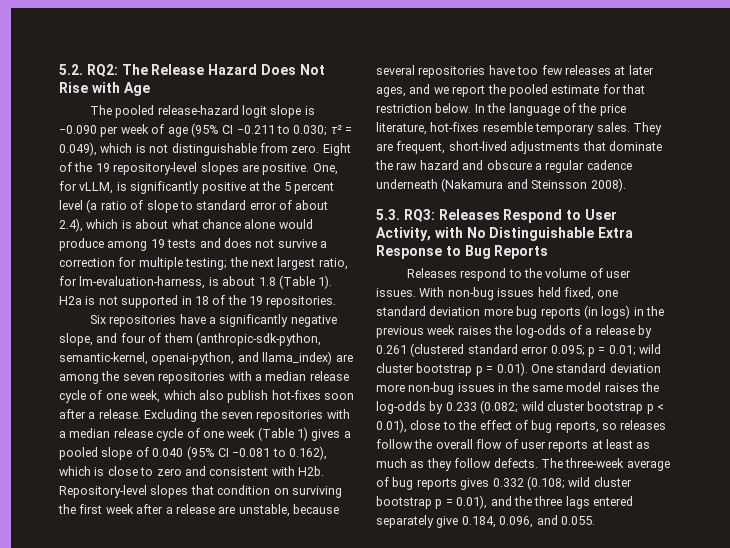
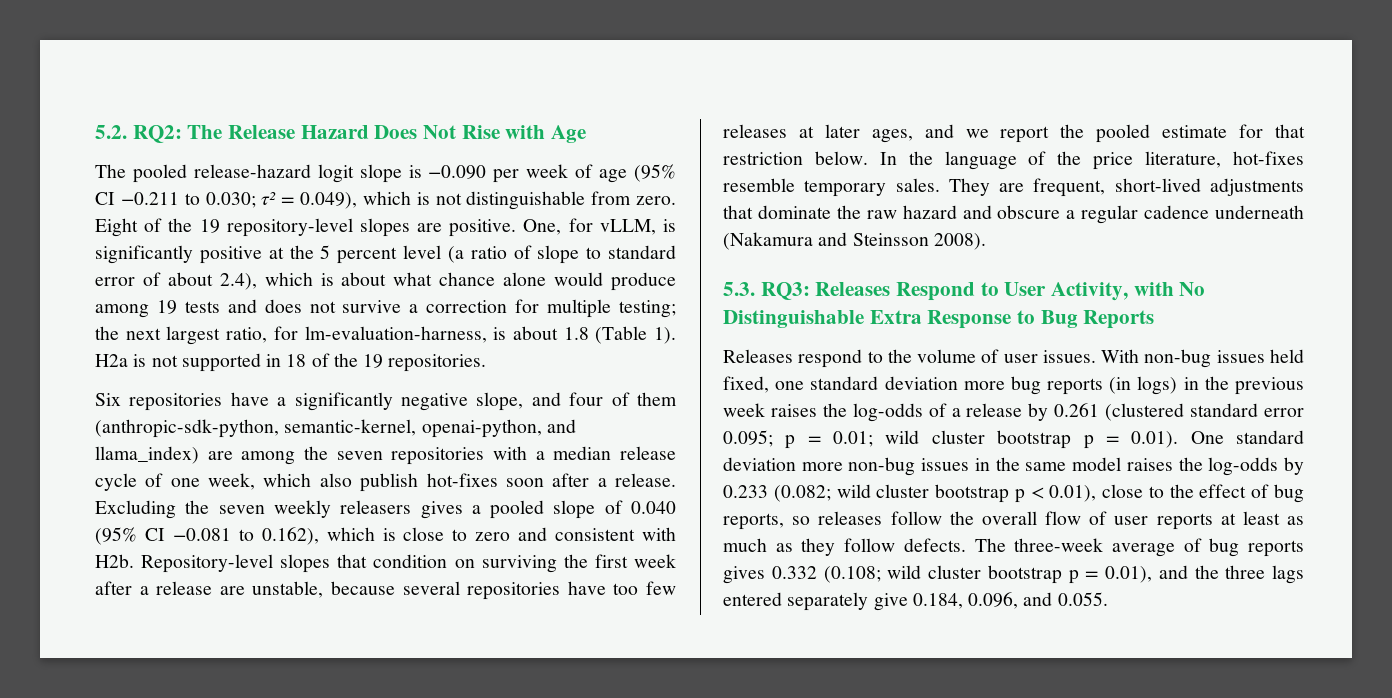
- Excluding the seven repositories with a median release cycle of one week (Table 1) gives a pooled slope of 0.040 (95% CI −0.081 to 0.162), which is close to zero and consistent with H2b. Repository-level slopes that condition on surviving the first week after a release are unstable, because several repositories have too few releases at later ages, and we report the pooled estimate for that restriction below.
+ Excluding the seven weekly releasers gives a pooled slope of 0.040 (95% CI −0.081 to 0.162), which is close to zero and consistent with H2b. Repository-level slopes that condition on surviving the first week after a release are unstable, because several repositories have too few releases at later ages, and we report the pooled estimate for that restriction below.

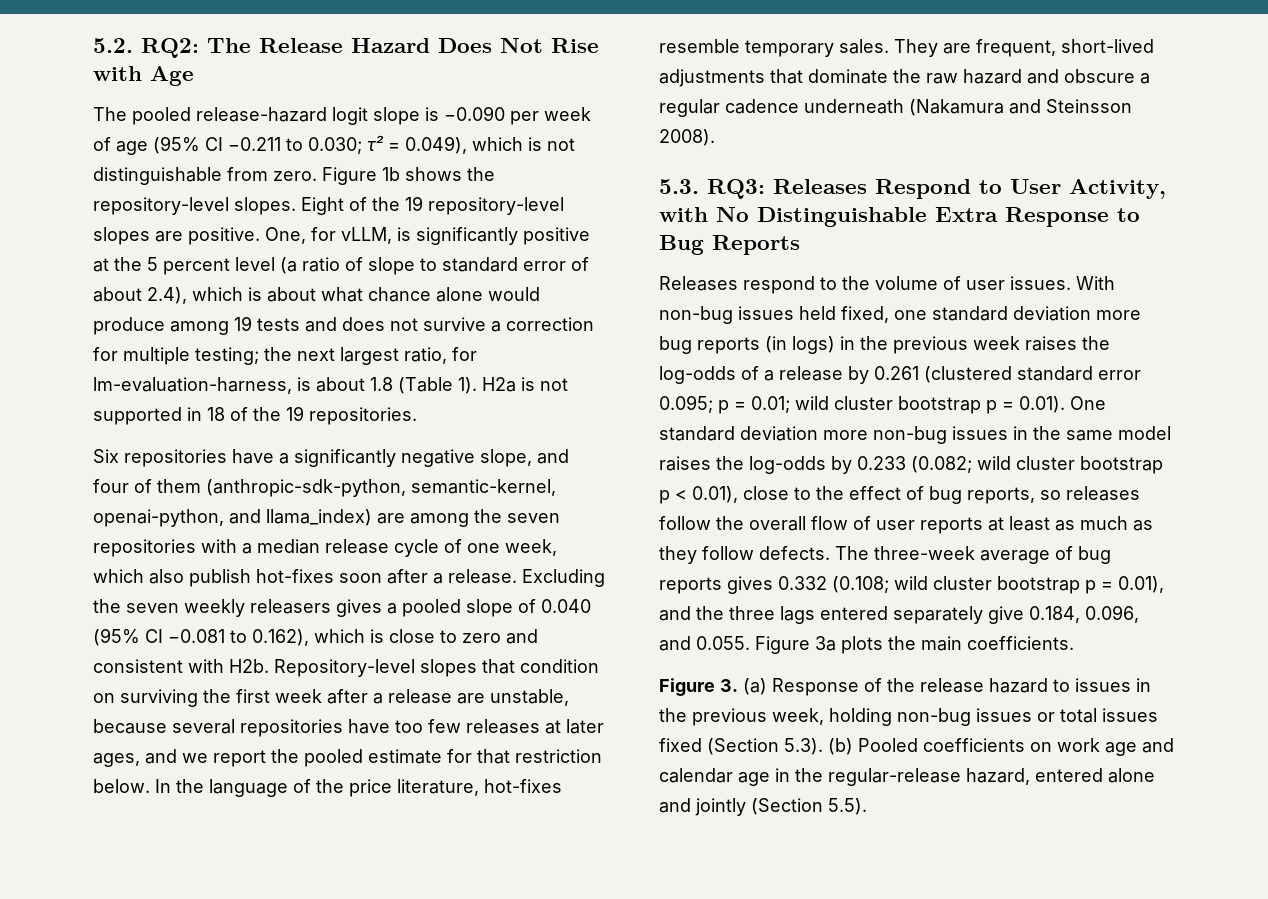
+ Figure 1b shows the repository-level slopes.
- The three-week average of bug reports gives 0.332 (0.108; wild cluster bootstrap p = 0.01), and the three lags entered separately give 0.184, 0.096, and 0.055.
+ The three-week average of bug reports gives 0.332 (0.108; wild cluster bootstrap p = 0.01), and the three lags entered separately give 0.184, 0.096, and 0.055. Figure 3a plots the main coefficients.
+ Figure 3. (a) Response of the release hazard to issues in the previous week, holding non-bug issues or total issues fixed (Section 5.3). (b) Pooled coefficients on work age and calendar age in the regular-release hazard, entered alone and jointly (Section 5.5).

